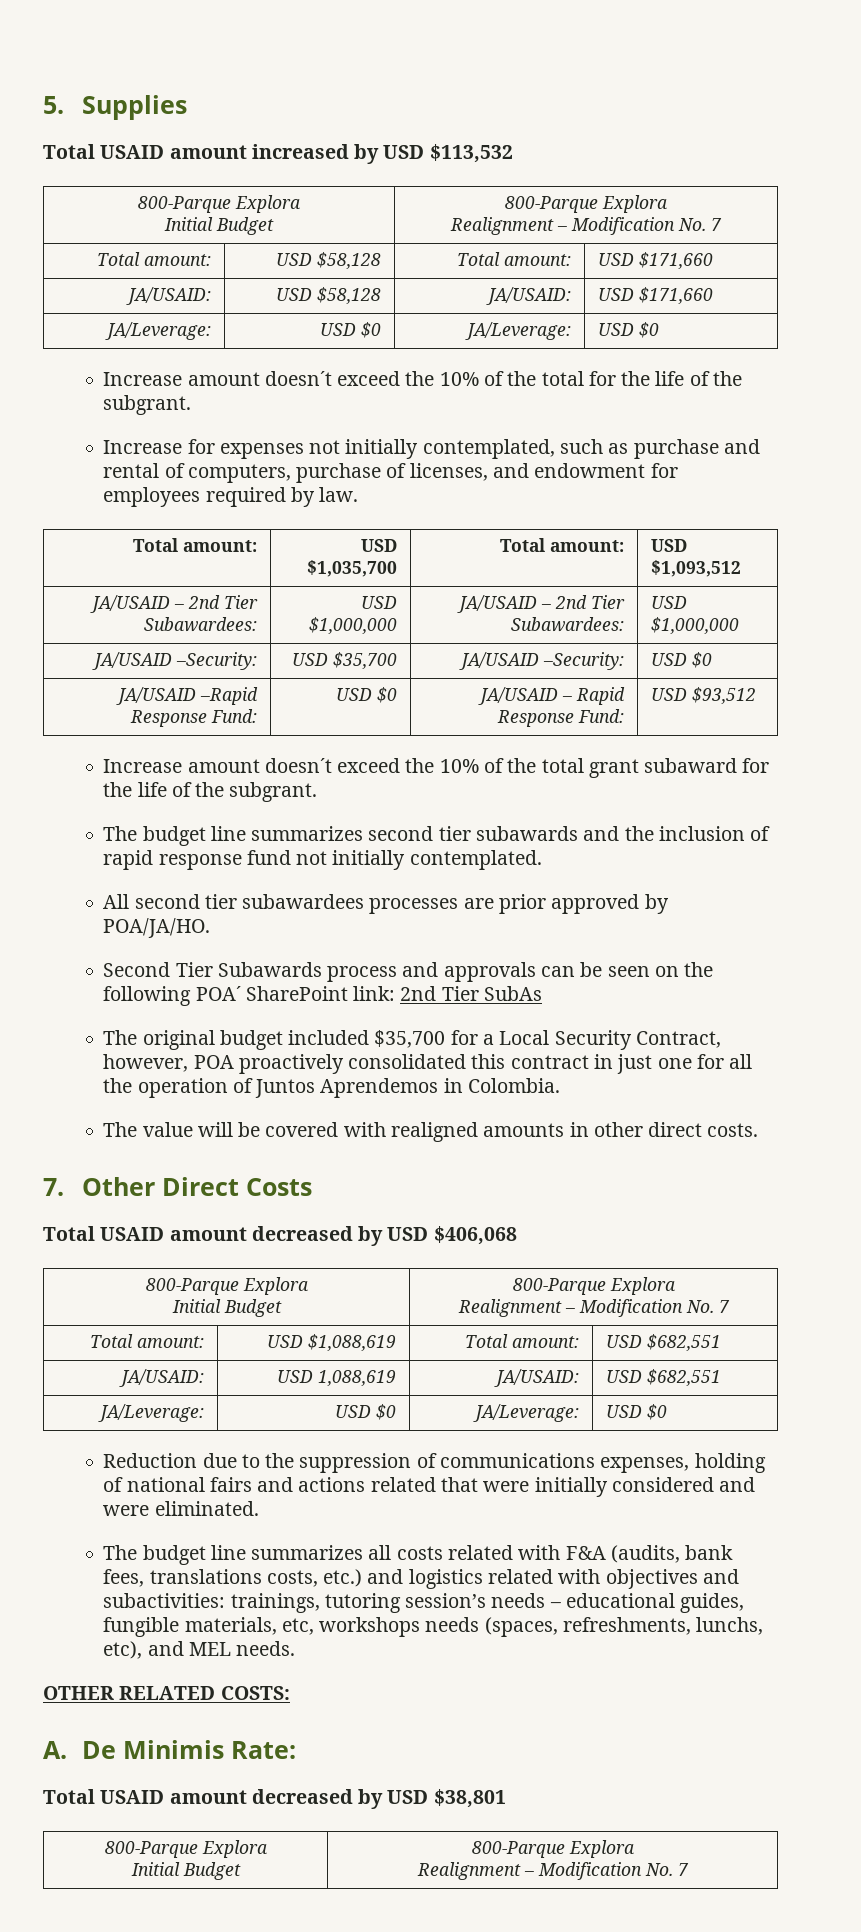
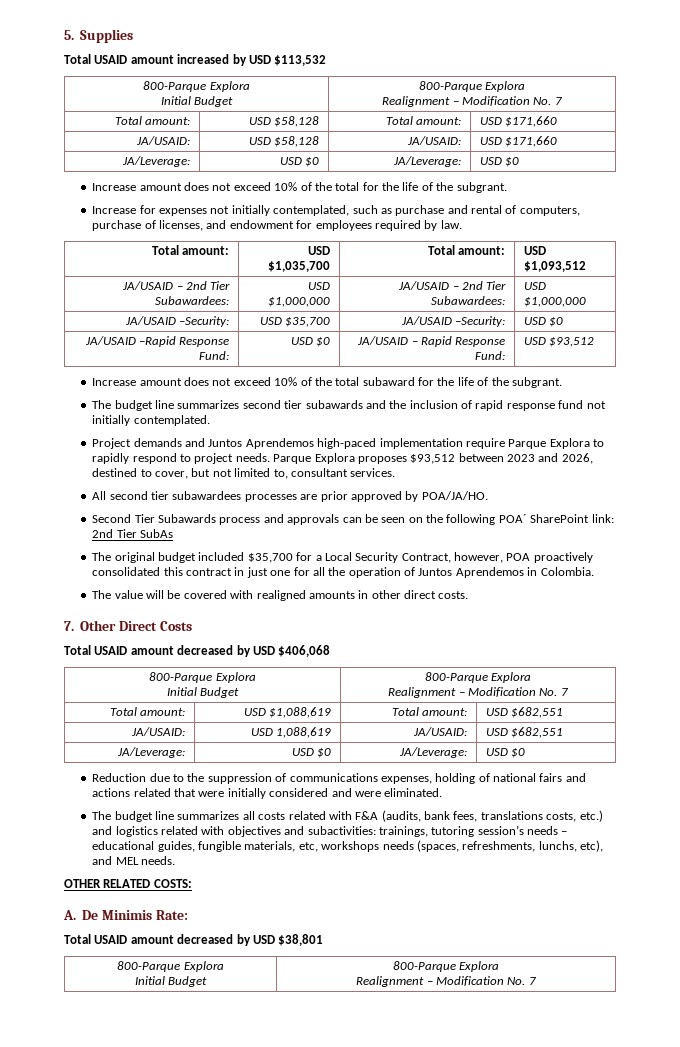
- Increase amount doesn´t exceed the 10% of the total for the life of the subgrant.
+ Increase amount does not exceed 10% of the total for the life of the subgrant.
- Increase amount doesn´t exceed the 10% of the total grant subaward for the life of the subgrant.
+ Increase amount does not exceed 10% of the total subaward for the life of the subgrant.
+ Project demands and Juntos Aprendemos high-paced implementation require Parque Explora to rapidly respond to project needs. Parque Explora proposes $93,512 between 2023 and 2026, destined to cover, but not limited to, consultant services.

